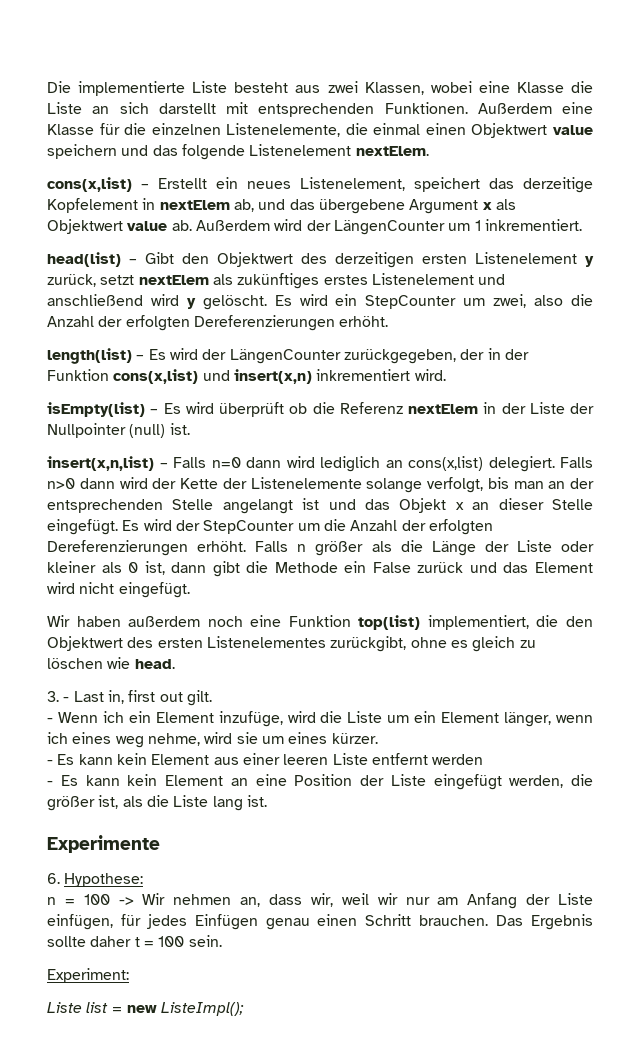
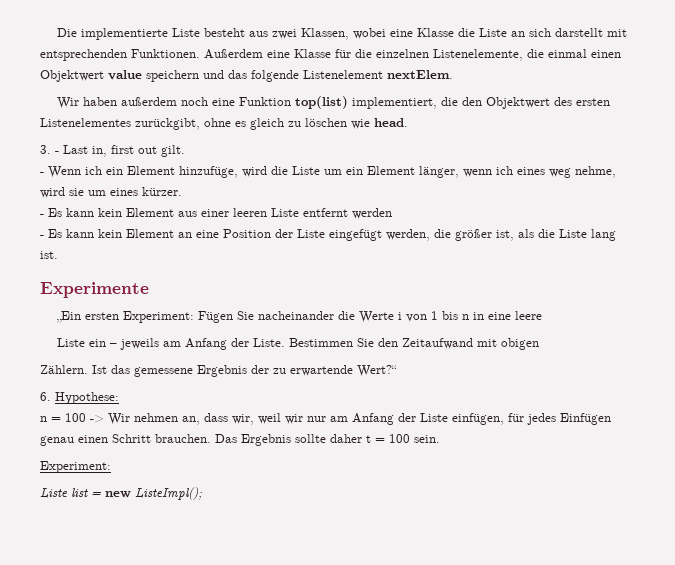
- cons(x,list) – Erstellt ein neues Listenelement, speichert das derzeitige Kopfelement in nextElem ab, und das übergebene Argument x als Objektwert value ab. Außerdem wird der LängenCounter um 1 inkrementiert.
- head(list) – Gibt den Objektwert des derzeitigen ersten Listenelement y zurück, setzt nextElem als zukünftiges erstes Listenelement und anschließend wird y gelöscht. Es wird ein StepCounter um zwei, also die Anzahl der erfolgten Dereferenzierungen erhöht.
- length(list) – Es wird der LängenCounter zurückgegeben, der in der Funktion cons(x,list) und insert(x,n) inkrementiert wird.
- isEmpty(list) – Es wird überprüft ob die Referenz nextElem in der Liste der Nullpointer (null) ist.
- insert(x,n,list) – Falls n=0 dann wird lediglich an cons(x,list) delegiert. Falls n>0 dann wird der Kette der Listenelemente solange verfolgt, bis man an der entsprechenden Stelle angelangt ist und das Objekt x an dieser Stelle eingefügt. Es wird der StepCounter um die Anzahl der erfolgten Dereferenzierungen erhöht. Falls n größer als die Länge der Liste oder kleiner als 0 ist, dann gibt die Methode ein False zurück und das Element wird nicht eingefügt.
- - Wenn ich ein Element inzufüge, wird die Liste um ein Element länger, wenn ich eines weg nehme, wird sie um eines kürzer.
+ - Wenn ich ein Element hinzufüge, wird die Liste um ein Element länger, wenn ich eines weg nehme, wird sie um eines kürzer.
+ „Ein ersten Experiment: Fügen Sie nacheinander die Werte i von 1 bis n in eine leere
+ Liste ein – jeweils am Anfang der Liste. Bestimmen Sie den Zeitaufwand mit obigen
+ Zählern. Ist das gemessene Ergebnis der zu erwartende Wert?“

